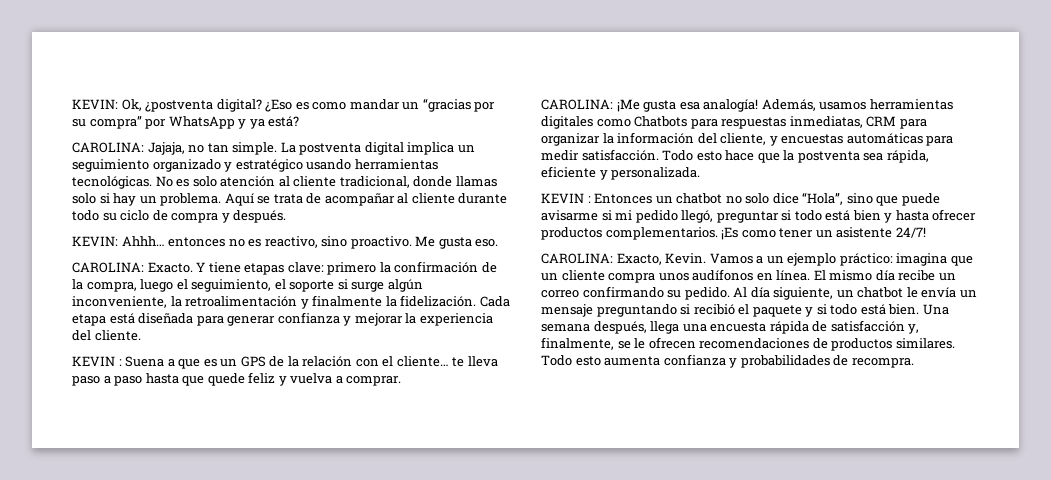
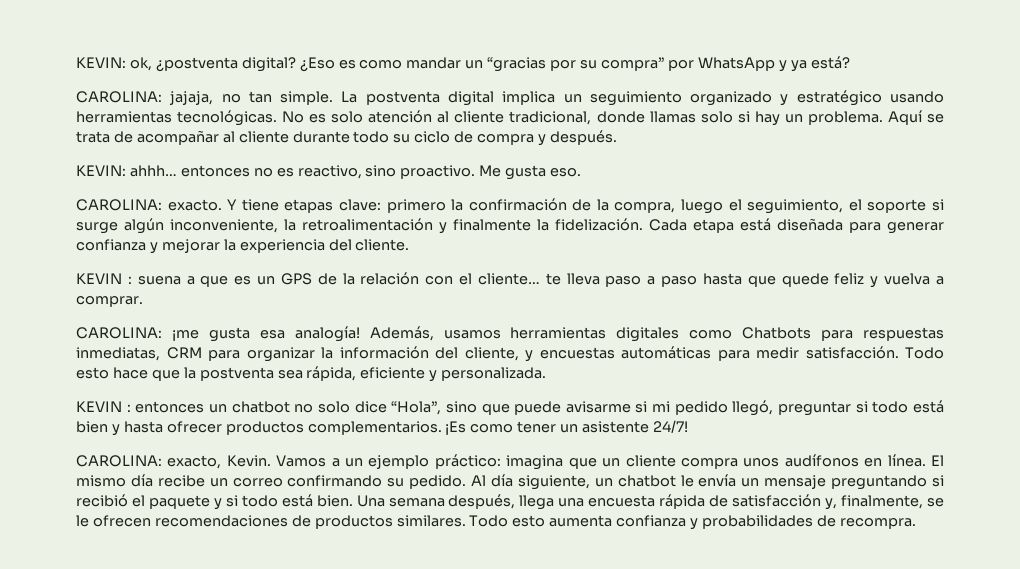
- KEVIN: Ok, ¿postventa digital?
+ KEVIN: ok, ¿postventa digital?
- CAROLINA: Jajaja, no tan simple.
+ CAROLINA: jajaja, no tan simple.
- KEVIN: Ahhh… entonces no es reactivo, sino proactivo.
+ KEVIN: ahhh… entonces no es reactivo, sino proactivo.
- CAROLINA: Exacto.
+ CAROLINA: exacto.
- KEVIN : Suena a que es un GPS de la relación con el cliente… te lleva paso a paso hasta que quede feliz y vuelva a comprar.
+ KEVIN : suena a que es un GPS de la relación con el cliente… te lleva paso a paso hasta que quede feliz y vuelva a comprar.
- CAROLINA: ¡Me gusta esa analogía!
+ CAROLINA: ¡me gusta esa analogía!
- KEVIN : Entonces un chatbot no solo dice “Hola”, sino que puede avisarme si mi pedido llegó, preguntar si todo está bien y hasta ofrecer productos complementarios.
+ KEVIN : entonces un chatbot no solo dice “Hola”, sino que puede avisarme si mi pedido llegó, preguntar si todo está bien y hasta ofrecer productos complementarios.
- CAROLINA: Exacto, Kevin.
+ CAROLINA: exacto, Kevin.

